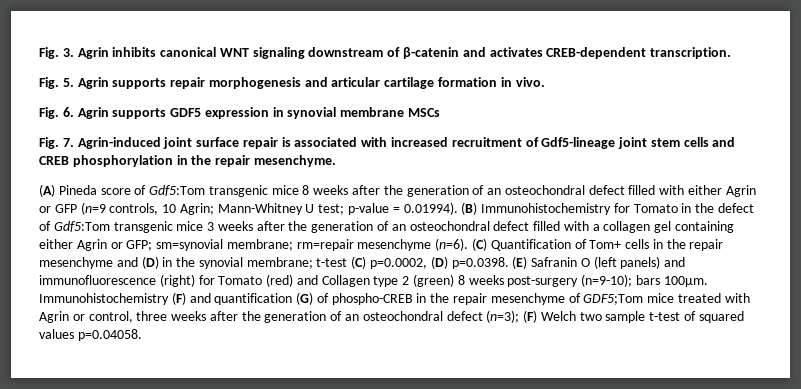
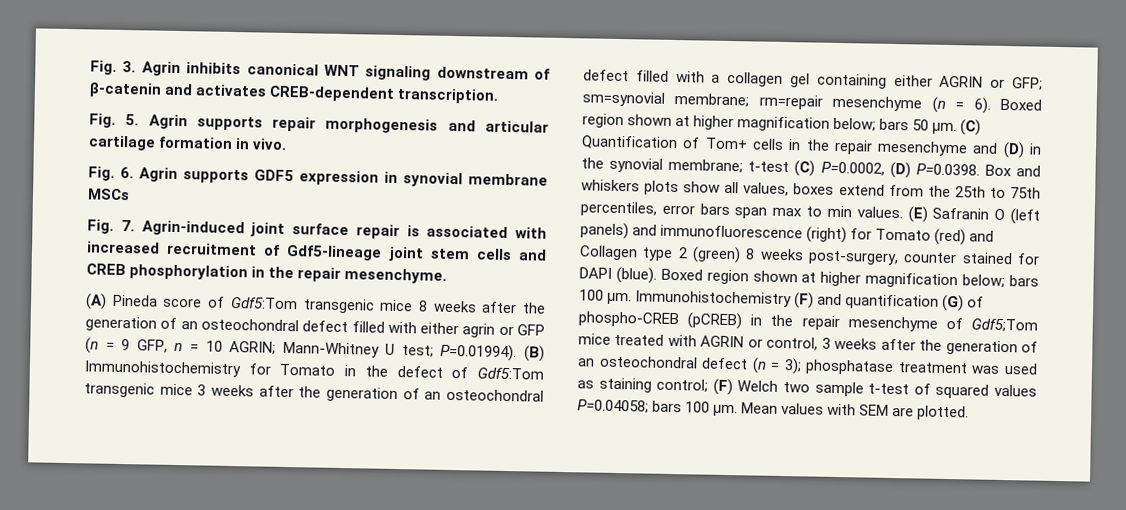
- (A) Pineda score of Gdf5:Tom transgenic mice 8 weeks after the generation of an osteochondral defect filled with either Agrin or GFP (n=9 controls, 10 Agrin; Mann-Whitney U test; p-value = 0.01994). (B) Immunohistochemistry for Tomato in the defect of Gdf5:Tom transgenic mice 3 weeks after the generation of an osteochondral defect filled with a collagen gel containing either Agrin or GFP; sm=synovial membrane; rm=repair mesenchyme (n=6).
+ (A) Pineda score of Gdf5:Tom transgenic mice 8 weeks after the generation of an osteochondral defect filled with either agrin or GFP (n = 9 GFP, n = 10 AGRIN; Mann-Whitney U test; P=0.01994). (B) Immunohistochemistry for Tomato in the defect of Gdf5:Tom transgenic mice 3 weeks after the generation of an osteochondral defect filled with a collagen gel containing either AGRIN or GFP; sm=synovial membrane; rm=repair mesenchyme (n = 6). Boxed region shown at higher magnification below; bars 50 µm.
- (C) Quantification of Tom+ cells in the repair mesenchyme and (D) in the synovial membrane; t-test (C) p=0.0002, (D) p=0.0398. (E) Safranin O (left panels) and immunofluorescence (right) for Tomato (red) and Collagen type 2 (green) 8 weeks post-surgery (n=9-10); bars 100µm.
+ (C) Quantification of Tom+ cells in the repair mesenchyme and (D) in the synovial membrane; t-test (C) P=0.0002, (D) P=0.0398. Box and whiskers plots show all values, boxes extend from the 25th to 75th percentiles, error bars span max to min values. (E) Safranin O (left panels) and immunofluorescence (right) for Tomato (red) and Collagen type 2 (green) 8 weeks post-surgery, counter stained for DAPI (blue). Boxed region shown at higher magnification below; bars 100 µm.
- Immunohistochemistry (F) and quantification (G) of phospho-CREB in the repair mesenchyme of GDF5;Tom mice treated with Agrin or control, three weeks after the generation of an osteochondral defect (n=3); (F) Welch two sample t-test of squared values p=0.04058.
+ Immunohistochemistry (F) and quantification (G) of phospho-CREB (pCREB) in the repair mesenchyme of Gdf5;Tom mice treated with AGRIN or control, 3 weeks after the generation of an osteochondral defect (n = 3); phosphatase treatment was used as staining control; (F) Welch two sample t-test of squared values P=0.04058; bars 100 µm. Mean values with SEM are plotted.

